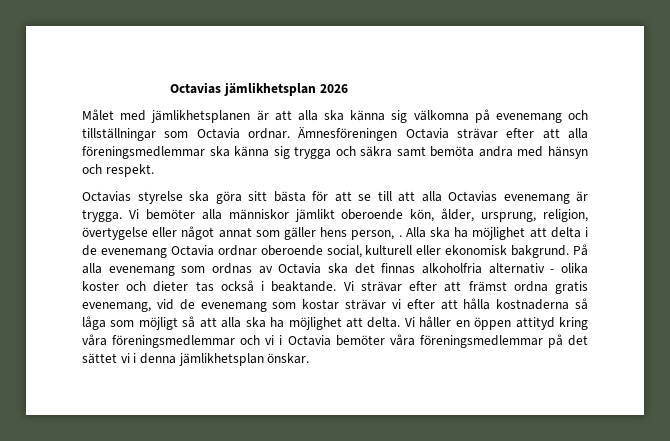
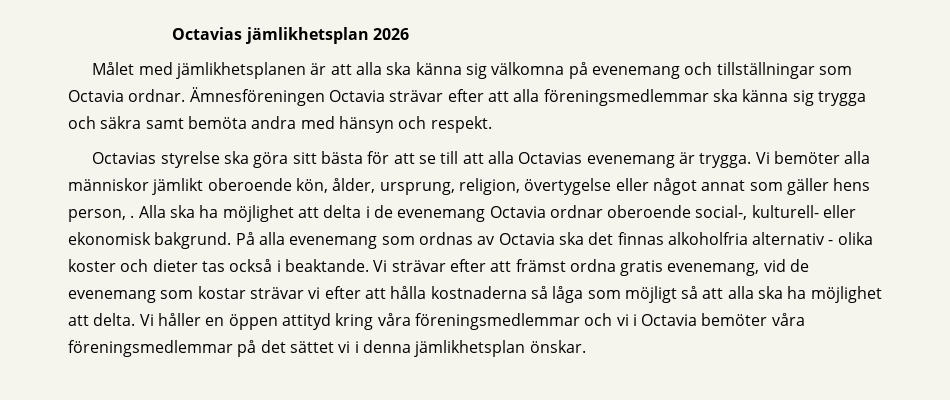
- Alla ska ha möjlighet att delta i de evenemang Octavia ordnar oberoende social, kulturell eller ekonomisk bakgrund.
+ Alla ska ha möjlighet att delta i de evenemang Octavia ordnar oberoende social-, kulturell- eller ekonomisk bakgrund.

